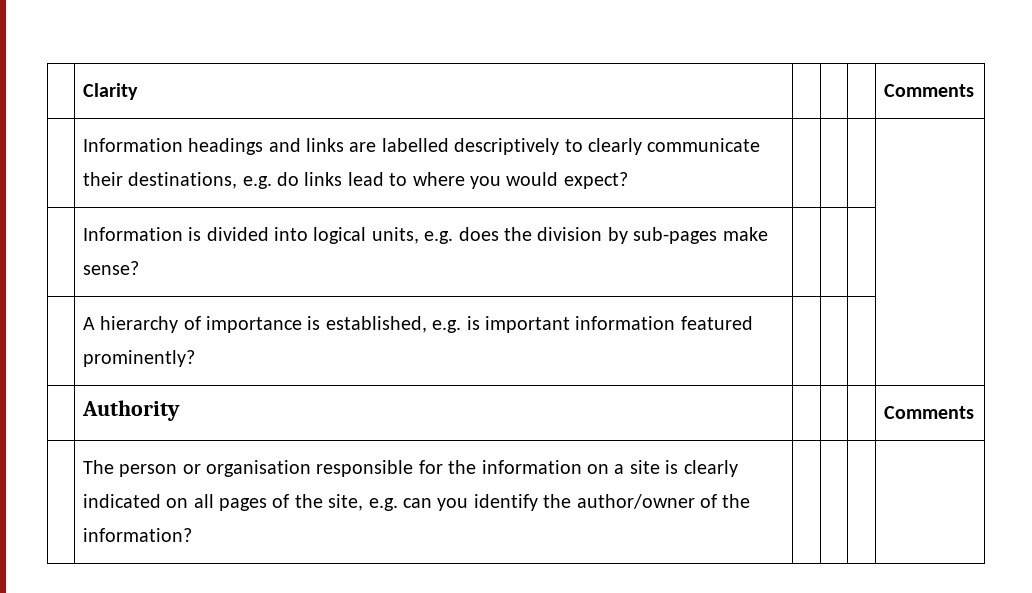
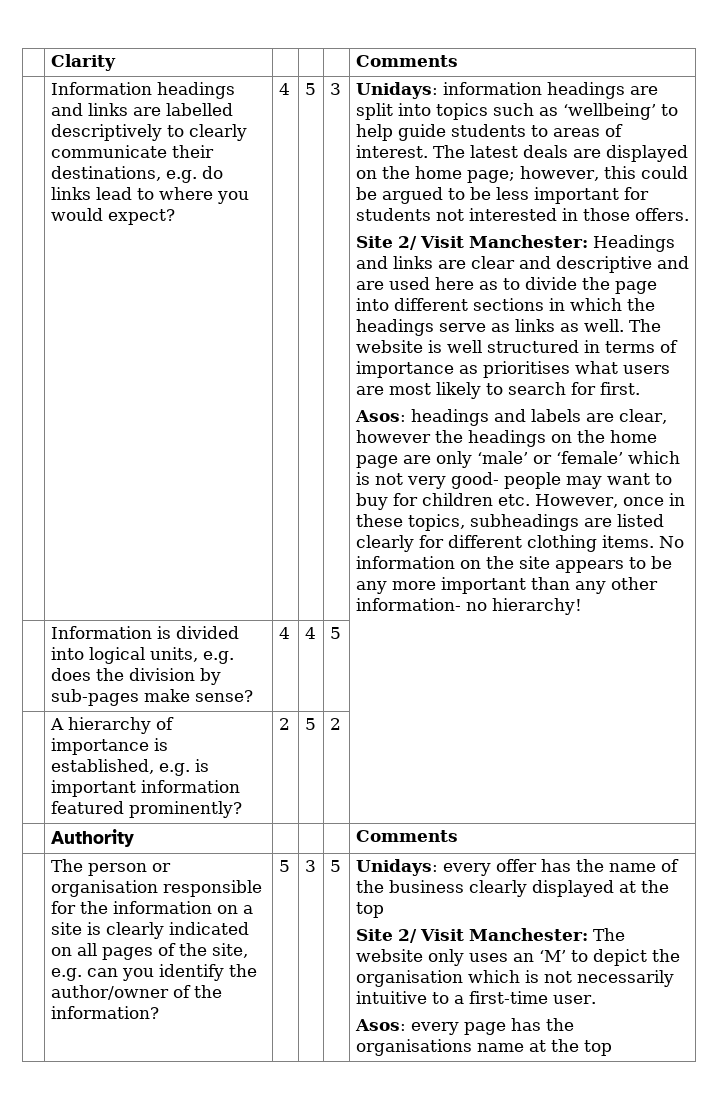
+ 4 | 5 | 3 | Unidays: information headings are split into topics such as ‘wellbeing’ to help guide students to areas of interest. The latest deals are displayed on the home page; however, this could be argued to be less important for students not interested in those offers.
+ Site 2/ Visit Manchester: Headings and links are clear and descriptive and are used here as to divide the page into different sections in which the headings serve as links as well. The website is well structured in terms of importance as prioritises what users are most likely to search for first.
+ Asos: headings and labels are clear, however the headings on the home page are only ‘male’ or ‘female’ which is not very good- people may want to buy for children etc. However, once in these topics, subheadings are listed clearly for different clothing items. No information on the site appears to be any more important than any other information- no hierarchy!
- | Information is divided into logical units, e.g. does the division by sub-pages make sense? | | | |
+ | Information is divided into logical units, e.g. does the division by sub-pages make sense? | 4 | 4 | 5 |
- | A hierarchy of importance is established, e.g. is important information featured prominently? | | | |
+ | A hierarchy of importance is established, e.g. is important information featured prominently? | 2 | 5 | 2 |
+ 5 | 3 | 5 | Unidays: every offer has the name of the business clearly displayed at the top
+ Site 2/ Visit Manchester: The website only uses an ‘M’ to depict the organisation which is not necessarily intuitive to a first-time user.
+ Asos: every page has the organisations name at the top

